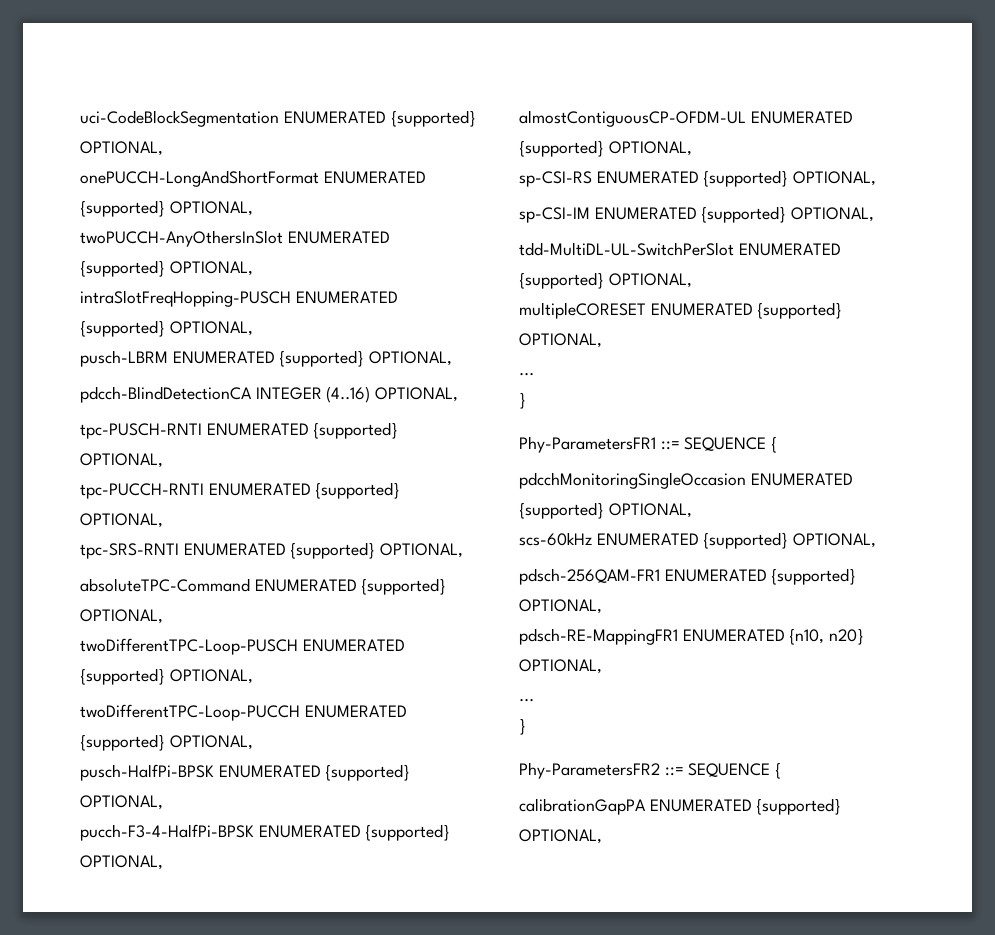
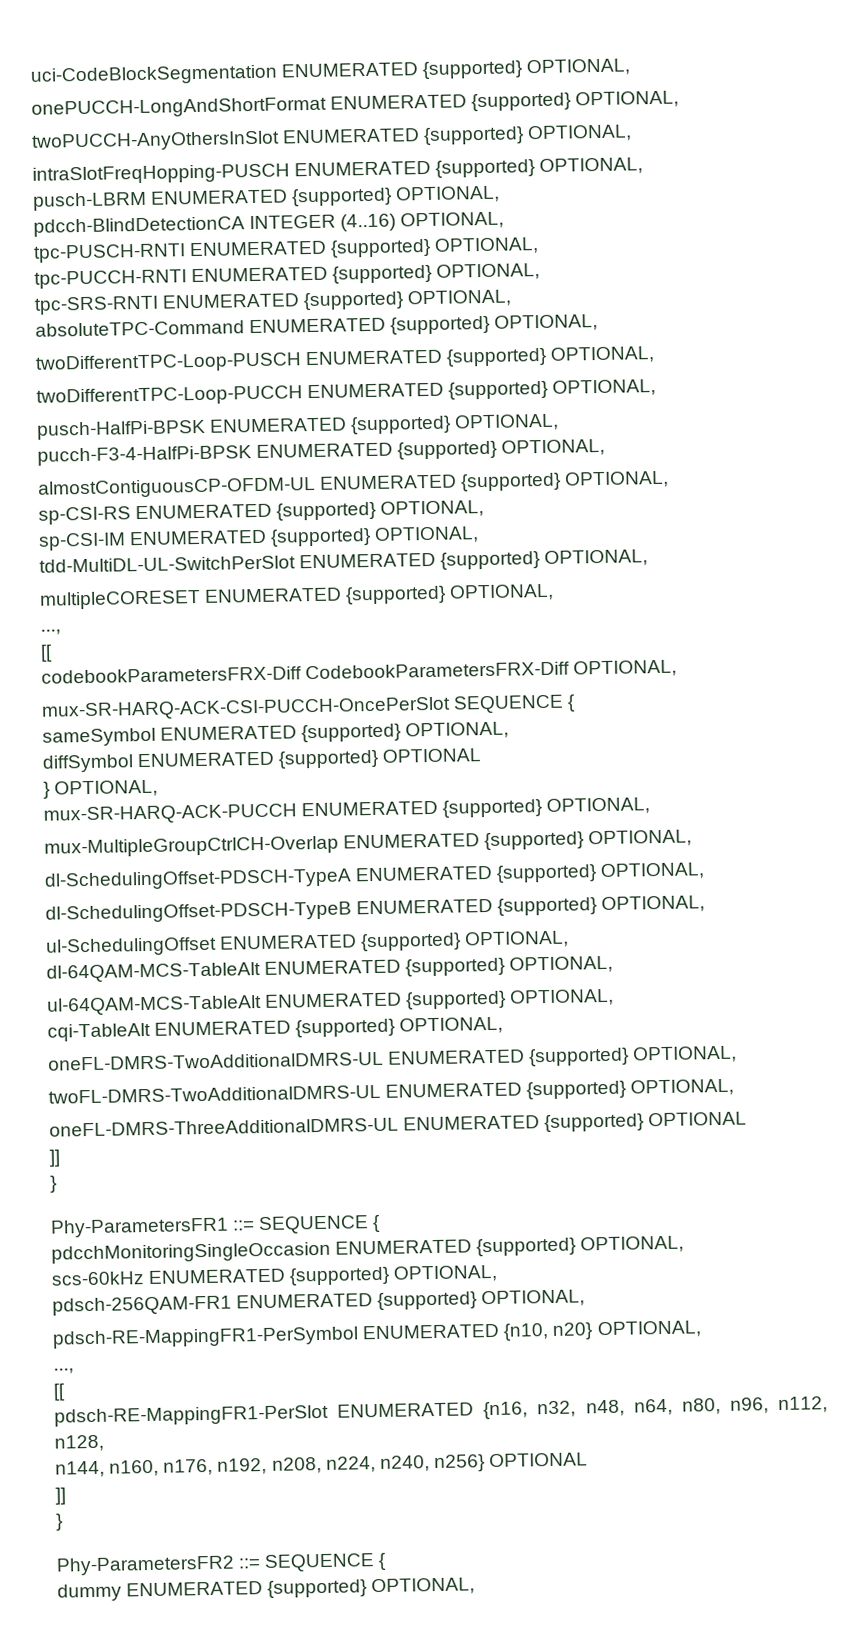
  multipleCORESET ENUMERATED {supported} OPTIONAL,
- ...
+ ...,
+ [[
+ codebookParametersFRX-Diff CodebookParametersFRX-Diff OPTIONAL,
+ mux-SR-HARQ-ACK-CSI-PUCCH-OncePerSlot SEQUENCE {
+ sameSymbol ENUMERATED {supported} OPTIONAL,
+ diffSymbol ENUMERATED {supported} OPTIONAL
+ } OPTIONAL,
+ mux-SR-HARQ-ACK-PUCCH ENUMERATED {supported} OPTIONAL,
+ mux-MultipleGroupCtrlCH-Overlap ENUMERATED {supported} OPTIONAL,
+ dl-SchedulingOffset-PDSCH-TypeA ENUMERATED {supported} OPTIONAL,
+ dl-SchedulingOffset-PDSCH-TypeB ENUMERATED {supported} OPTIONAL,
+ ul-SchedulingOffset ENUMERATED {supported} OPTIONAL,
+ dl-64QAM-MCS-TableAlt ENUMERATED {supported} OPTIONAL,
+ ul-64QAM-MCS-TableAlt ENUMERATED {supported} OPTIONAL,
+ cqi-TableAlt ENUMERATED {supported} OPTIONAL,
+ oneFL-DMRS-TwoAdditionalDMRS-UL ENUMERATED {supported} OPTIONAL,
+ twoFL-DMRS-TwoAdditionalDMRS-UL ENUMERATED {supported} OPTIONAL,
+ oneFL-DMRS-ThreeAdditionalDMRS-UL ENUMERATED {supported} OPTIONAL
+ ]]
- pdsch-RE-MappingFR1 ENUMERATED {n10, n20} OPTIONAL,
- ...
+ pdsch-RE-MappingFR1-PerSymbol ENUMERATED {n10, n20} OPTIONAL,
+ ...,
+ [[
+ pdsch-RE-MappingFR1-PerSlot ENUMERATED {n16, n32, n48, n64, n80, n96, n112, n128,
+ n144, n160, n176, n192, n208, n224, n240, n256} OPTIONAL
+ ]]
- calibrationGapPA ENUMERATED {supported} OPTIONAL,
+ dummy ENUMERATED {supported} OPTIONAL,

